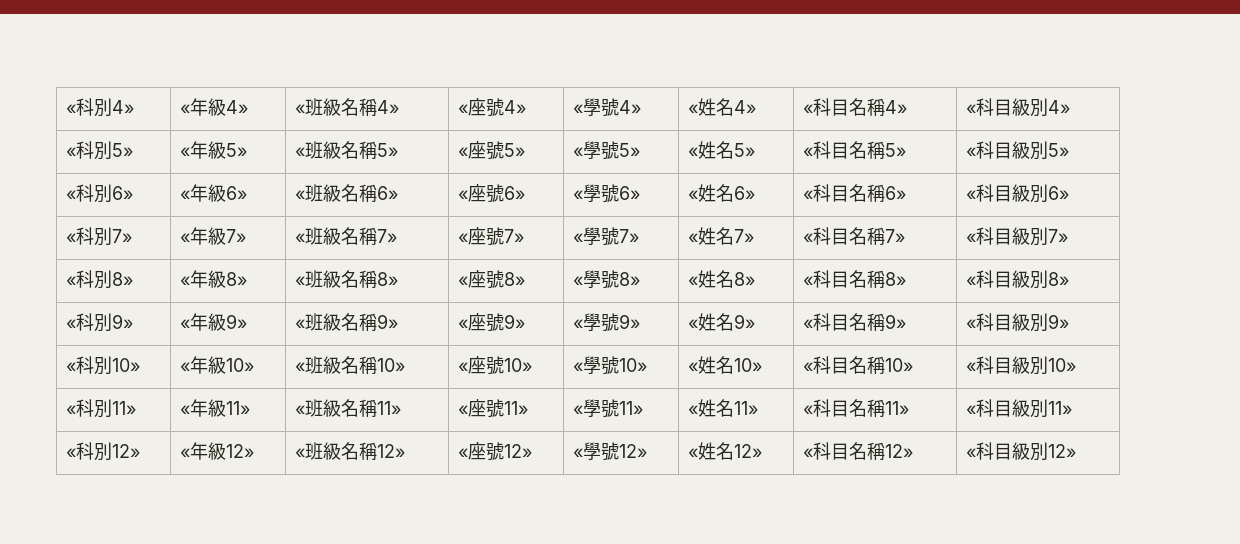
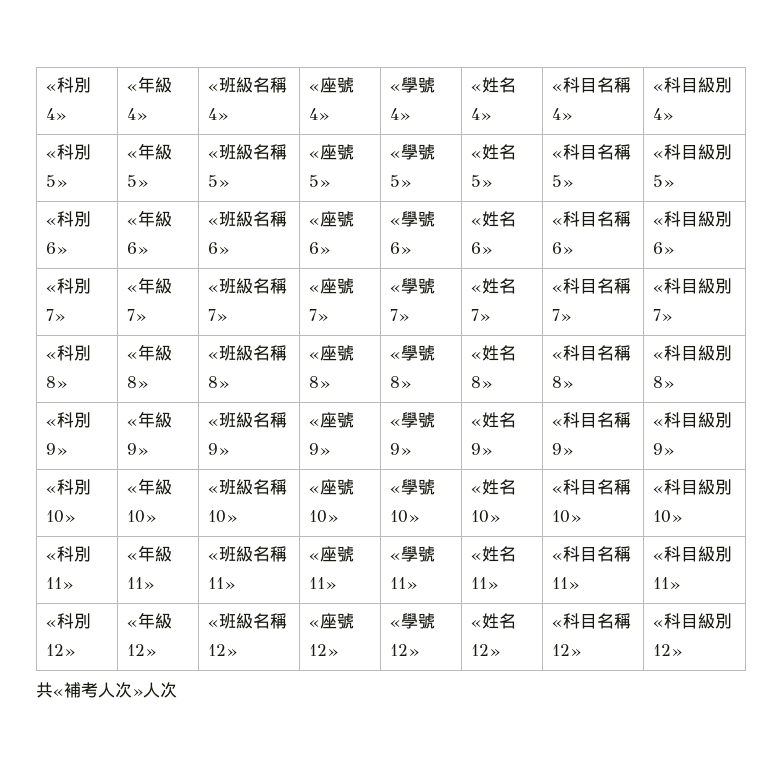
+ 共«補考人次»人次

